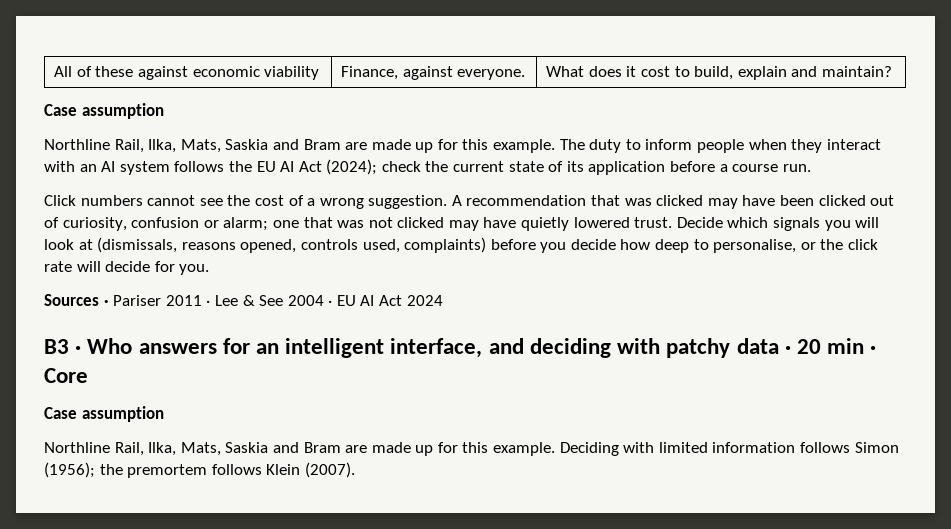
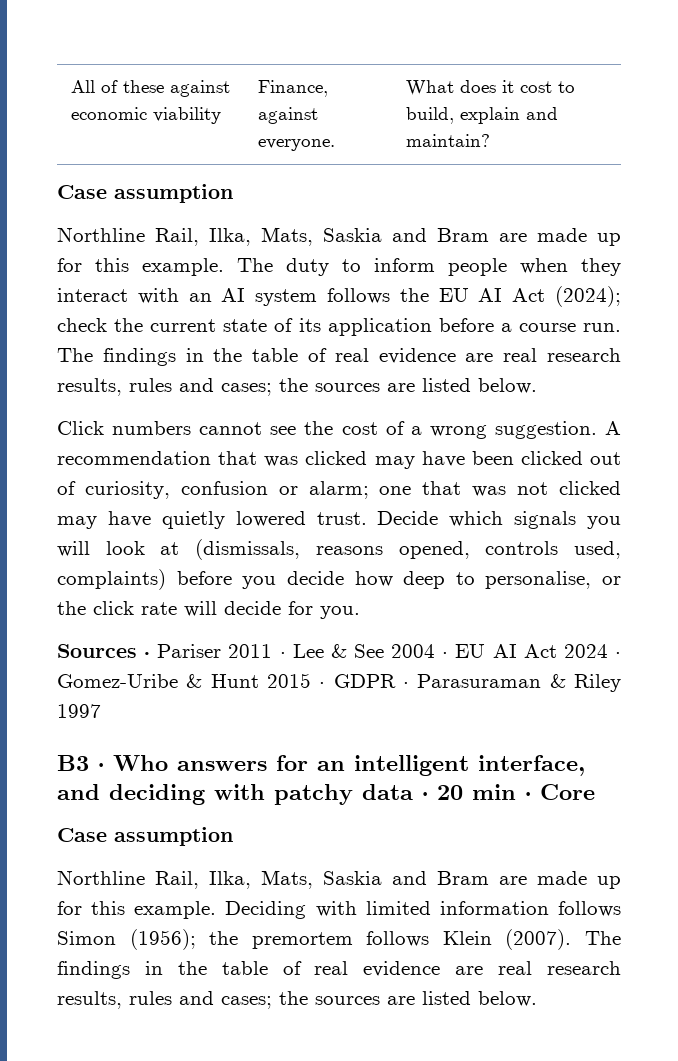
- The duty to inform people when they interact with an AI system follows the EU AI Act (2024); check the current state of its application before a course run.
+ The duty to inform people when they interact with an AI system follows the EU AI Act (2024); check the current state of its application before a course run. The findings in the table of real evidence are real research results, rules and cases; the sources are listed below.
- Sources · Pariser 2011 · Lee & See 2004 · EU AI Act 2024
+ Sources · Pariser 2011 · Lee & See 2004 · EU AI Act 2024 · Gomez-Uribe & Hunt 2015 · GDPR · Parasuraman & Riley 1997
- Deciding with limited information follows Simon (1956); the premortem follows Klein (2007).
+ Deciding with limited information follows Simon (1956); the premortem follows Klein (2007). The findings in the table of real evidence are real research results, rules and cases; the sources are listed below.

